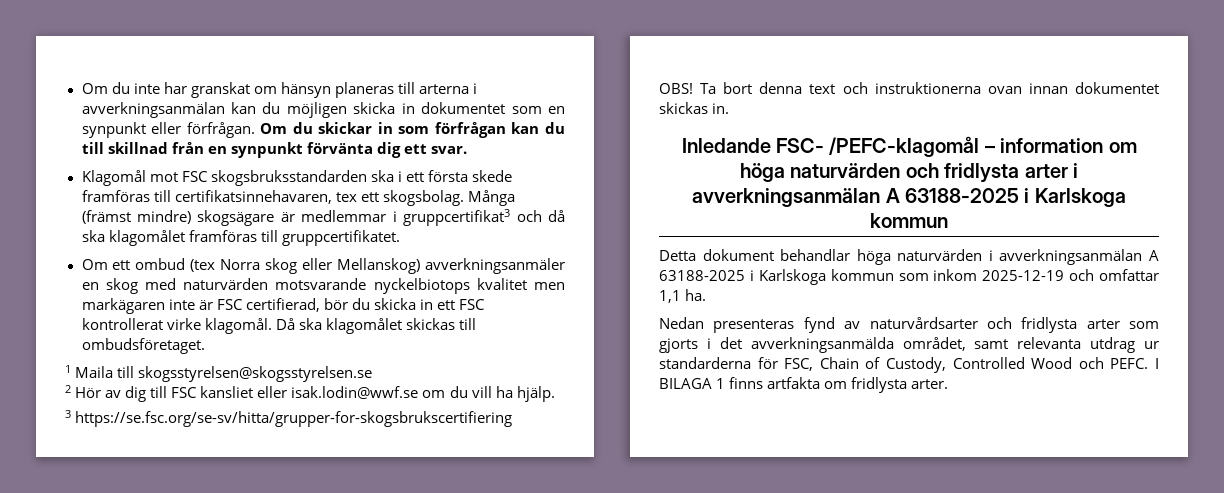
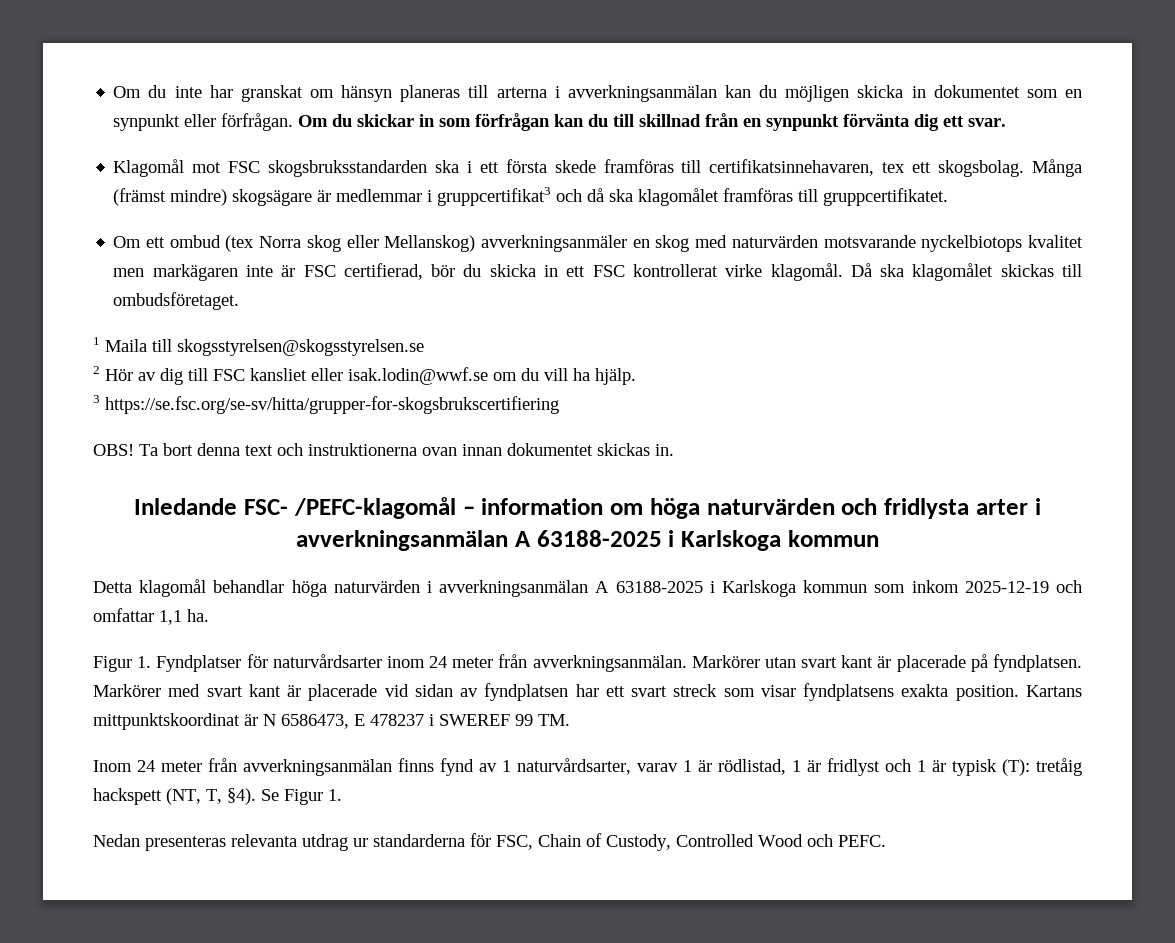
- Detta dokument behandlar höga naturvärden i avverkningsanmälan A 63188-2025 i Karlskoga kommun som inkom 2025-12-19 och omfattar 1,1 ha.
+ Detta klagomål behandlar höga naturvärden i avverkningsanmälan A 63188-2025 i Karlskoga kommun som inkom 2025-12-19 och omfattar 1,1 ha.
- Nedan presenteras fynd av naturvårdsarter och fridlysta arter som gjorts i det avverkningsanmälda området, samt relevanta utdrag ur standarderna för FSC, Chain of Custody, Controlled Wood och PEFC. I BILAGA 1 finns artfakta om fridlysta arter.
+ Figur 1. Fyndplatser för naturvårdsarter inom 24 meter från avverkningsanmälan. Markörer utan svart kant är placerade på fyndplatsen. Markörer med svart kant är placerade vid sidan av fyndplatsen har ett svart streck som visar fyndplatsens exakta position. Kartans mittpunktskoordinat är N 6586473, E 478237 i SWEREF 99 TM.
+ Inom 24 meter från avverkningsanmälan finns fynd av 1 naturvårdsarter, varav 1 är rödlistad, 1 är fridlyst och 1 är typisk (T): tretåig hackspett (NT, T, §4). Se Figur 1.
+ Nedan presenteras relevanta utdrag ur standarderna för FSC, Chain of Custody, Controlled Wood och PEFC.

